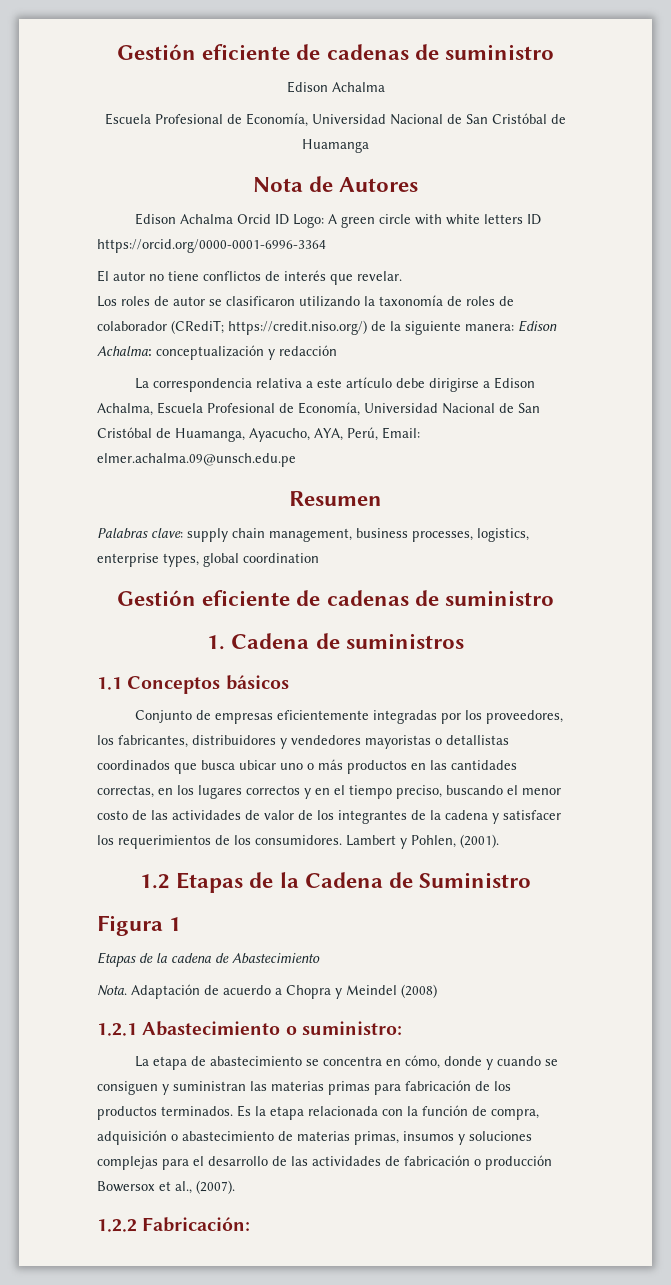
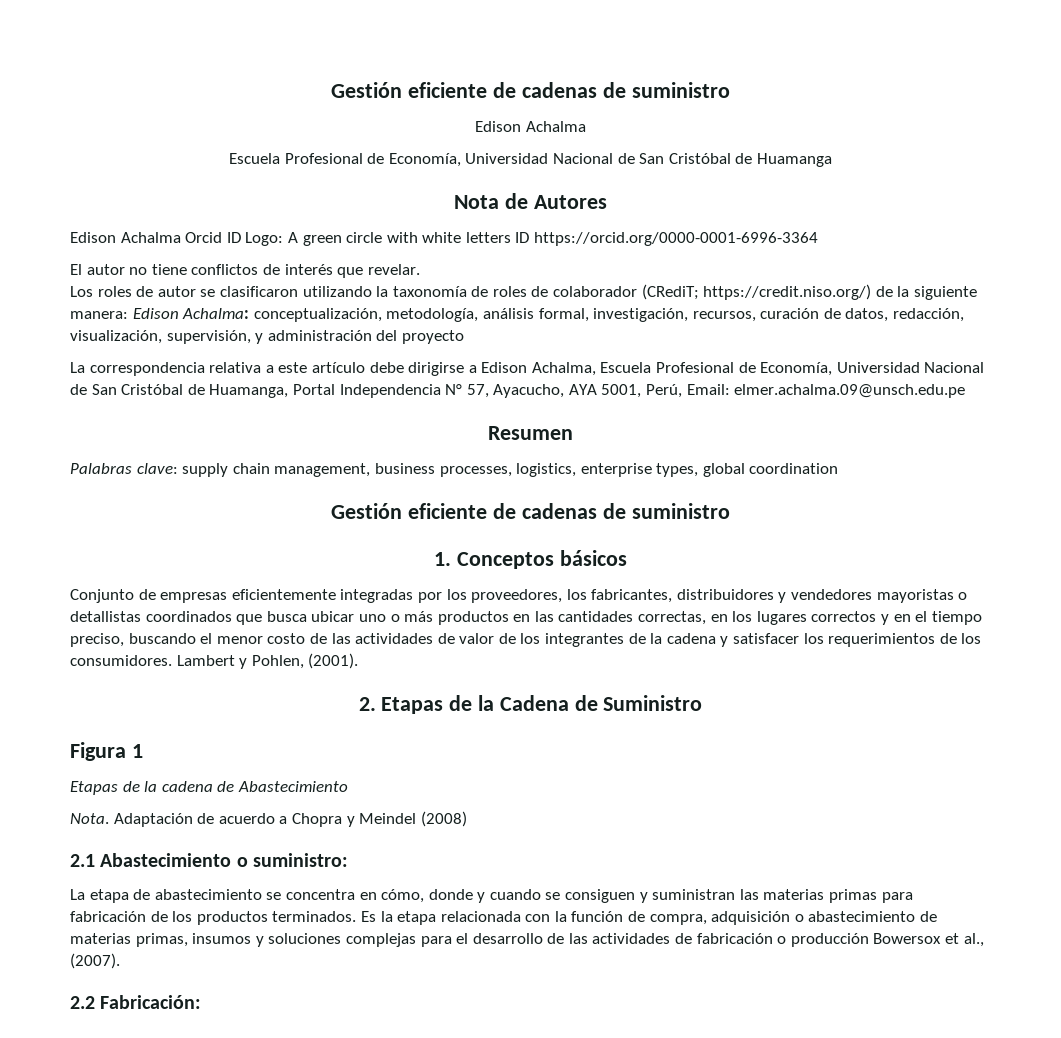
- Los roles de autor se clasificaron utilizando la taxonomía de roles de colaborador (CRediT; https://credit.niso.org/) de la siguiente manera: Edison Achalma: conceptualización y redacción
+ Los roles de autor se clasificaron utilizando la taxonomía de roles de colaborador (CRediT; https://credit.niso.org/) de la siguiente manera: Edison Achalma: conceptualización, metodología, análisis formal, investigación, recursos, curación de datos, redacción, visualización, supervisión, y administración del proyecto
- La correspondencia relativa a este artículo debe dirigirse a Edison Achalma, Escuela Profesional de Economía, Universidad Nacional de San Cristóbal de Huamanga, Ayacucho, AYA, Perú, Email: elmer.achalma.09@unsch.edu.pe
+ La correspondencia relativa a este artículo debe dirigirse a Edison Achalma, Escuela Profesional de Economía, Universidad Nacional de San Cristóbal de Huamanga, Portal Independencia N° 57, Ayacucho, AYA 5001, Perú, Email: elmer.achalma.09@unsch.edu.pe
- 1. Cadena de suministros
- 1.1 Conceptos básicos
+ 1. Conceptos básicos
- 1.2 Etapas de la Cadena de Suministro
+ 2. Etapas de la Cadena de Suministro
- 1.2.1 Abastecimiento o suministro:
+ 2.1 Abastecimiento o suministro:
- 1.2.2 Fabricación:
+ 2.2 Fabricación:

